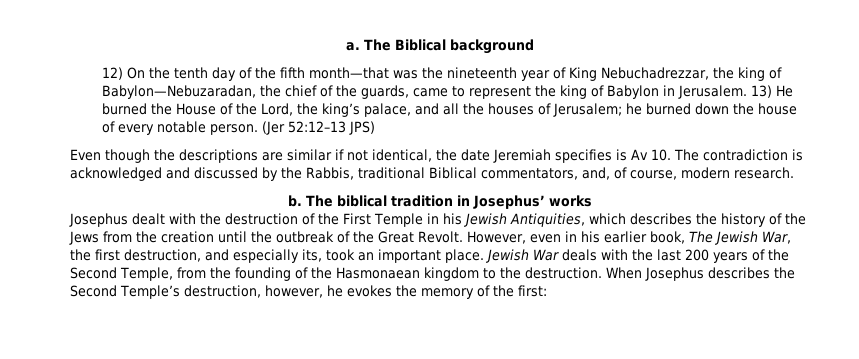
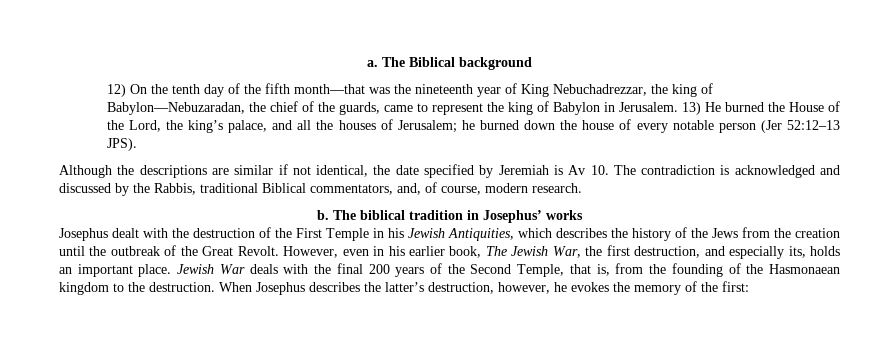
- 13) He burned the House of the Lord, the king’s palace, and all the houses of Jerusalem; he burned down the house of every notable person. (Jer 52:12–13 JPS)
- Even though the descriptions are similar if not identical, the date Jeremiah specifies is Av 10. The contradiction is acknowledged and discussed by the Rabbis, traditional Biblical commentators, and, of course, modern research.
+ 13) He burned the House of the Lord, the king’s palace, and all the houses of Jerusalem; he burned down the house of every notable person (Jer 52:12–13 JPS).
+ Although the descriptions are similar if not identical, the date specified by Jeremiah is Av 10. The contradiction is acknowledged and discussed by the Rabbis, traditional Biblical commentators, and, of course, modern research.
- However, even in his earlier book, The Jewish War, the first destruction, and especially its, took an important place.
+ However, even in his earlier book, The Jewish War, the first destruction, and especially its, holds an important place.
- Jewish War deals with the last 200 years of the Second Temple, from the founding of the Hasmonaean kingdom to the destruction.
+ Jewish War deals with the final 200 years of the Second Temple, that is, from the founding of the Hasmonaean kingdom to the destruction.
- When Josephus describes the Second Temple’s destruction, however, he evokes the memory of the first:
+ When Josephus describes the latter’s destruction, however, he evokes the memory of the first:

